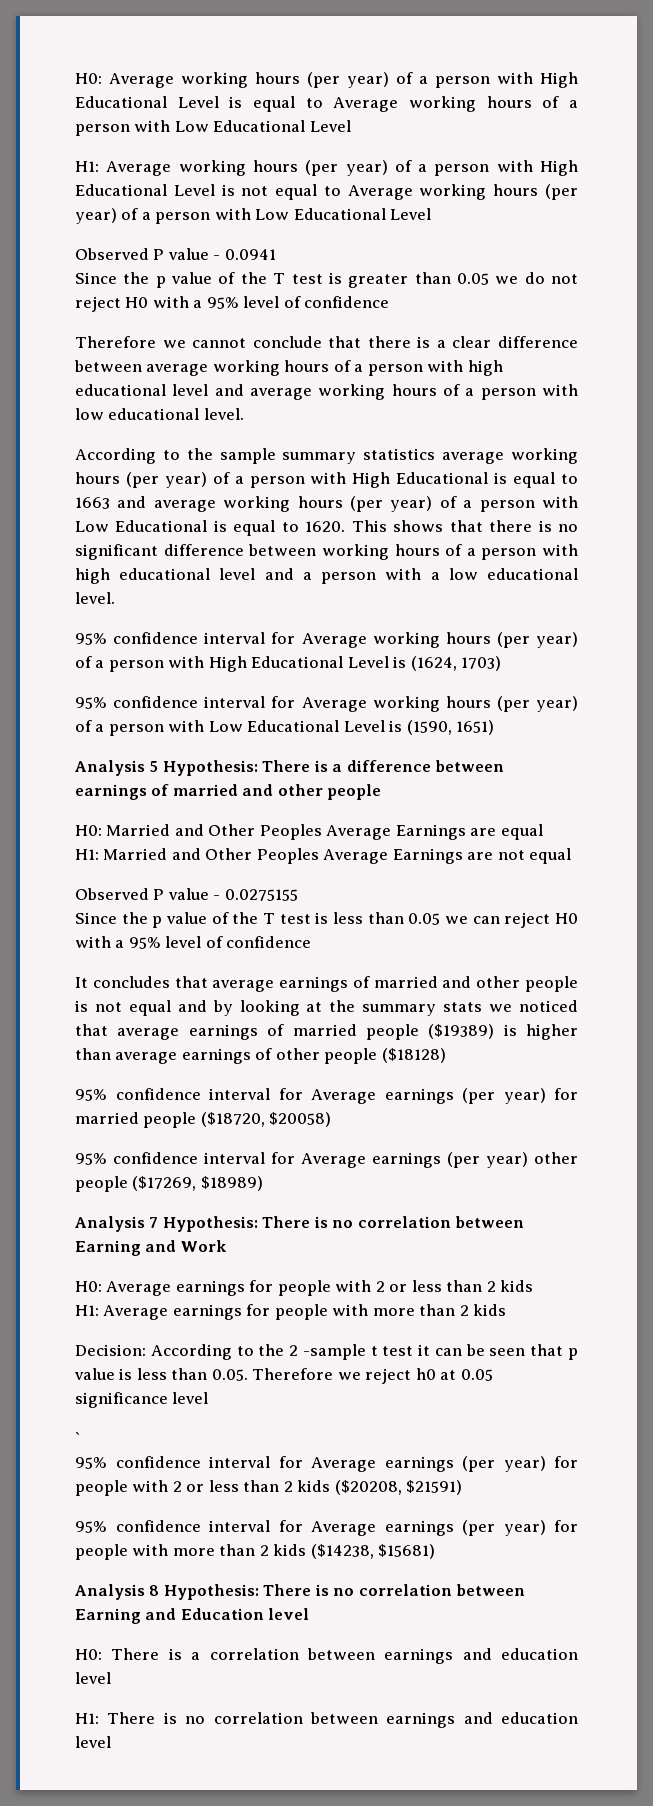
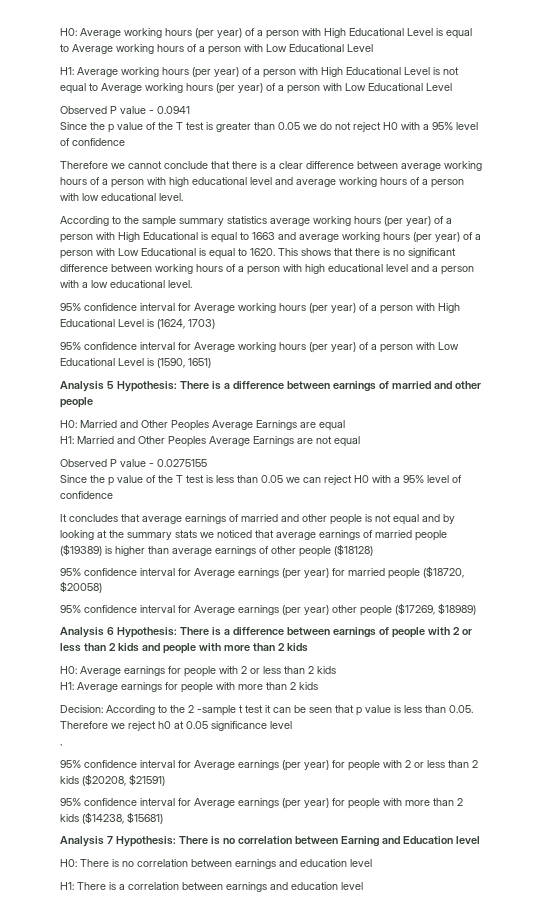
- Analysis 7 Hypothesis: There is no correlation between Earning and Work
+ Analysis 6 Hypothesis: There is a difference between earnings of people with 2 or less than 2 kids and people with more than 2 kids
- Analysis 8 Hypothesis: There is no correlation between Earning and Education level
+ Analysis 7 Hypothesis: There is no correlation between Earning and Education level
- H0: There is a correlation between earnings and education level
+ H0: There is no correlation between earnings and education level
- H1: There is no correlation between earnings and education level
+ H1: There is a correlation between earnings and education level

